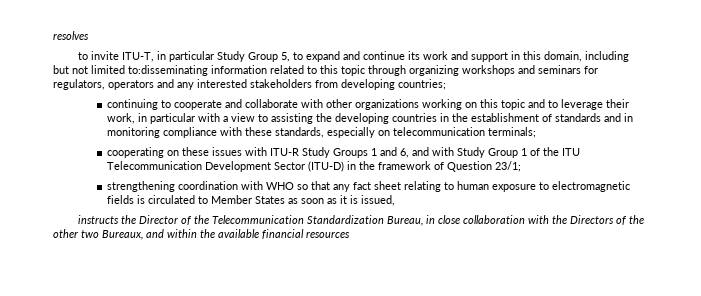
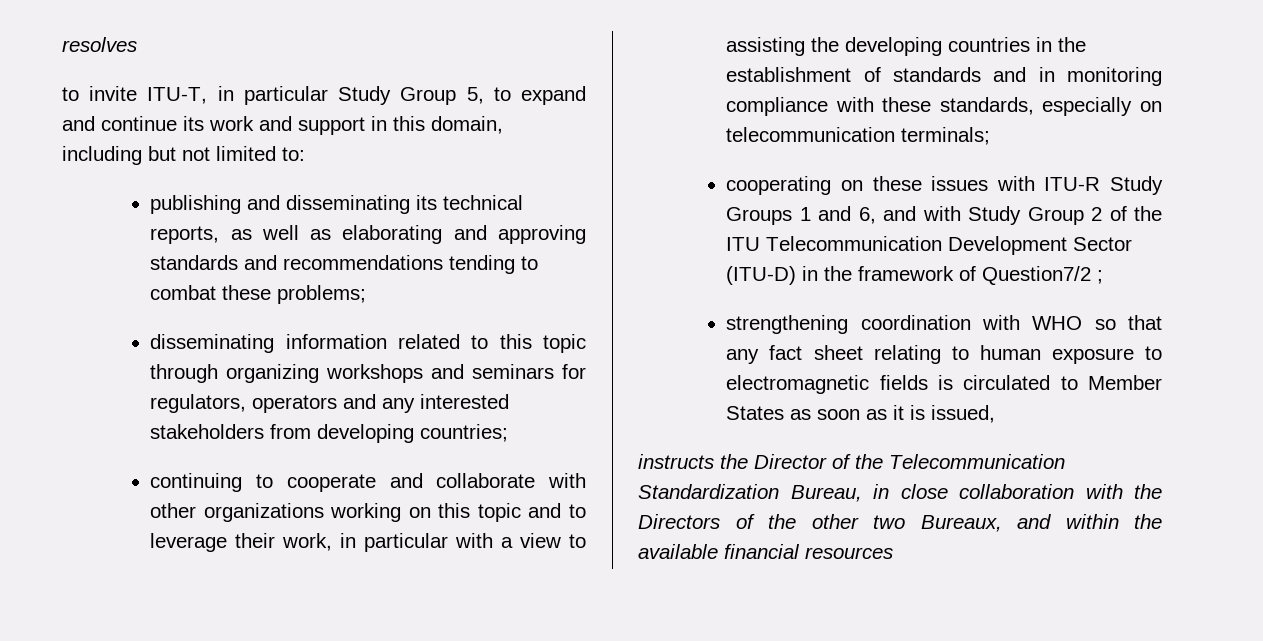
- to invite ITU-T, in particular Study Group 5, to expand and continue its work and support in this domain, including but not limited to:disseminating information related to this topic through organizing workshops and seminars for regulators, operators and any interested stakeholders from developing countries;
+ to invite ITU-T, in particular Study Group 5, to expand and continue its work and support in this domain, including but not limited to:
+ publishing and disseminating its technical reports, as well as elaborating and approving standards and recommendations tending to combat these problems;
+ disseminating information related to this topic through organizing workshops and seminars for regulators, operators and any interested stakeholders from developing countries;
- cooperating on these issues with ITU-R Study Groups 1 and 6, and with Study Group 1 of the ITU Telecommunication Development Sector (ITU-D) in the framework of Question 23/1;
+ cooperating on these issues with ITU-R Study Groups 1 and 6, and with Study Group 2 of the ITU Telecommunication Development Sector (ITU-D) in the framework of Question7/2 ;

